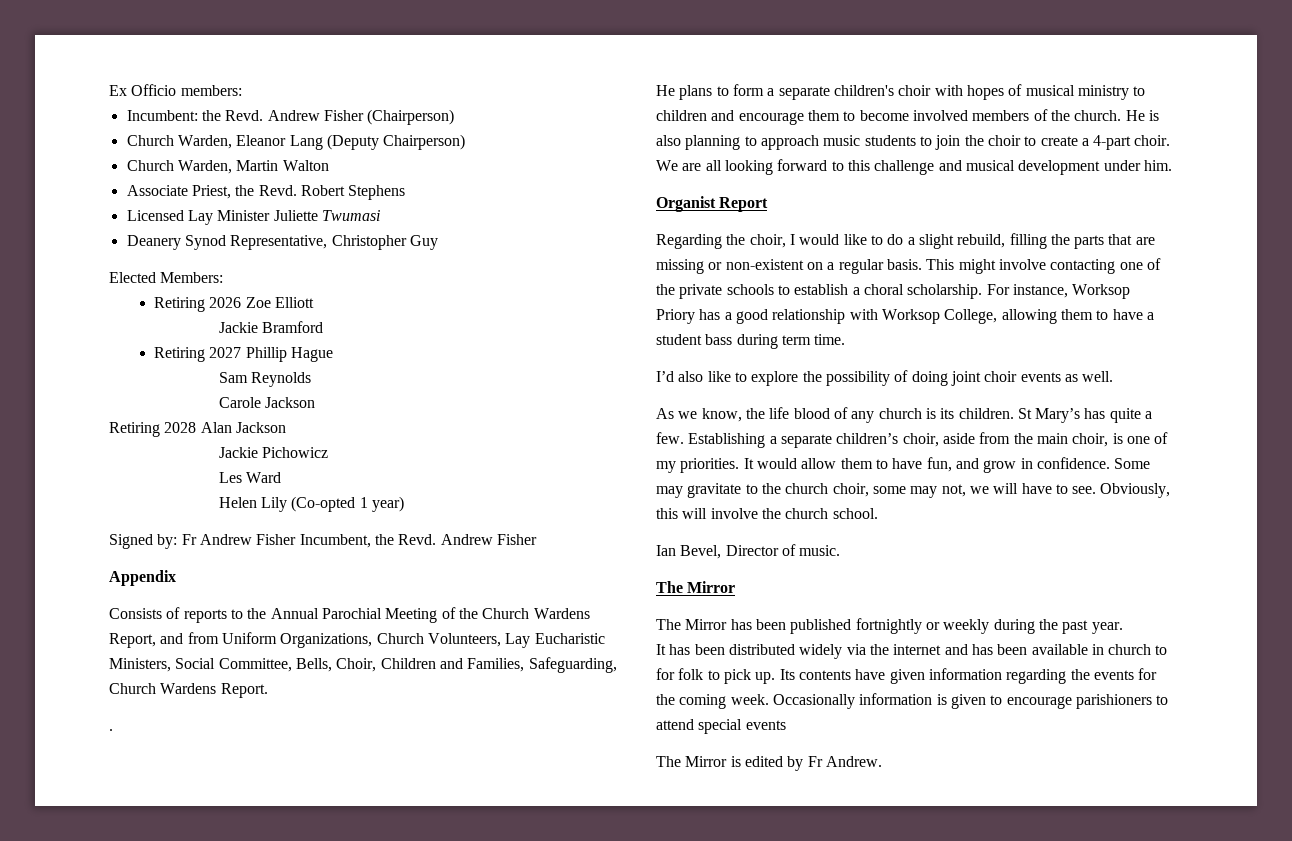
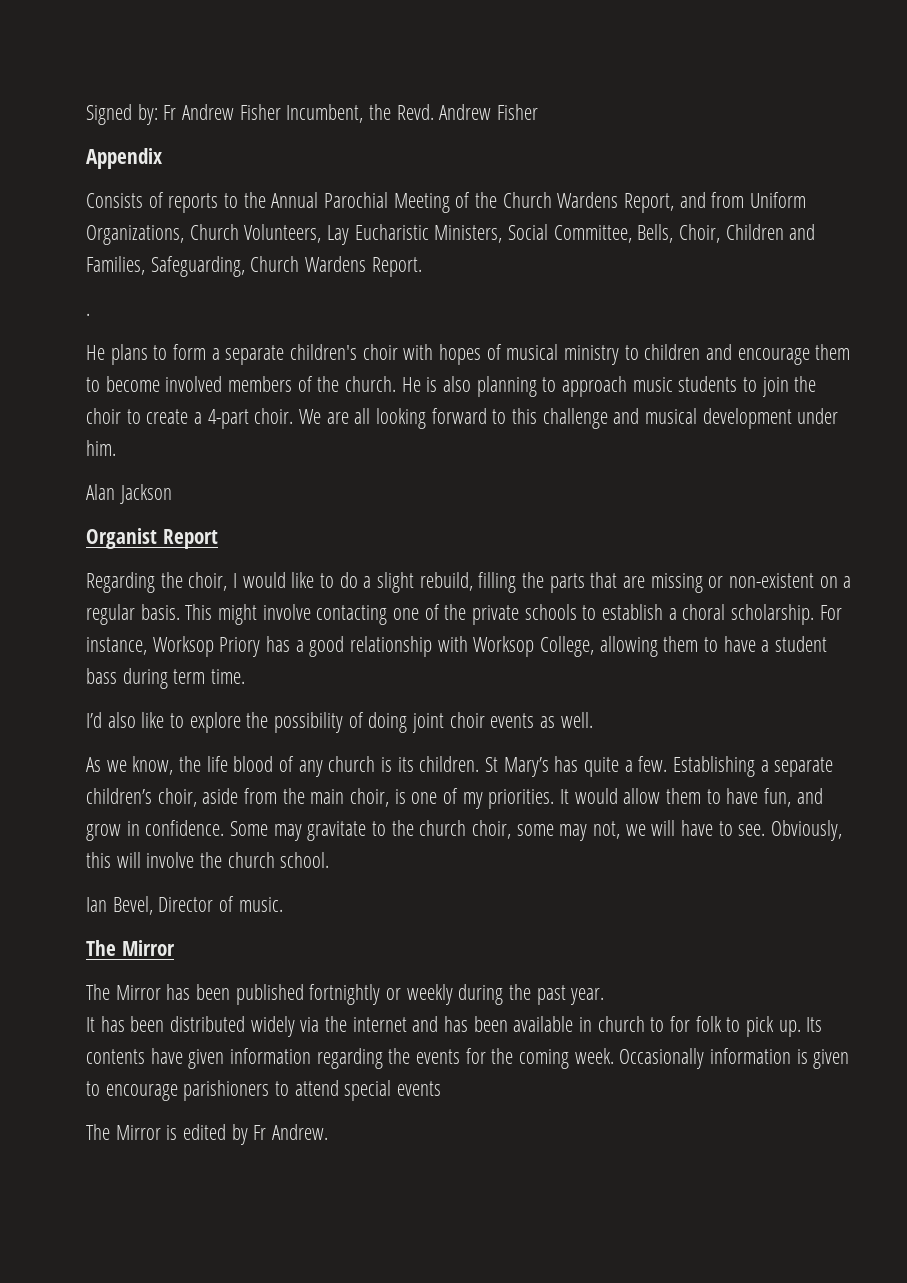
- Ex Officio members:
- Incumbent: the Revd. Andrew Fisher (Chairperson)
- Church Warden, Eleanor Lang (Deputy Chairperson)
- Church Warden, Martin Walton
- Associate Priest, the Revd. Robert Stephens
- Licensed Lay Minister Juliette Twumasi
- Deanery Synod Representative, Christopher Guy
- Elected Members:
- Retiring 2026 Zoe Elliott
- Jackie Bramford
- Retiring 2027 Phillip Hague
- Sam Reynolds
- Carole Jackson
- Retiring 2028 Alan Jackson
- Jackie Pichowicz
- Les Ward
- Helen Lily (Co-opted 1 year)
+ Alan Jackson

